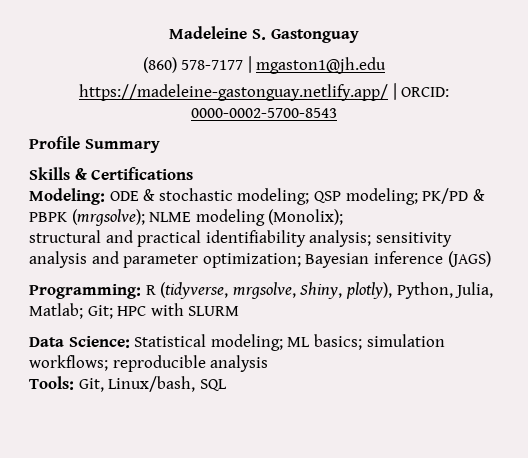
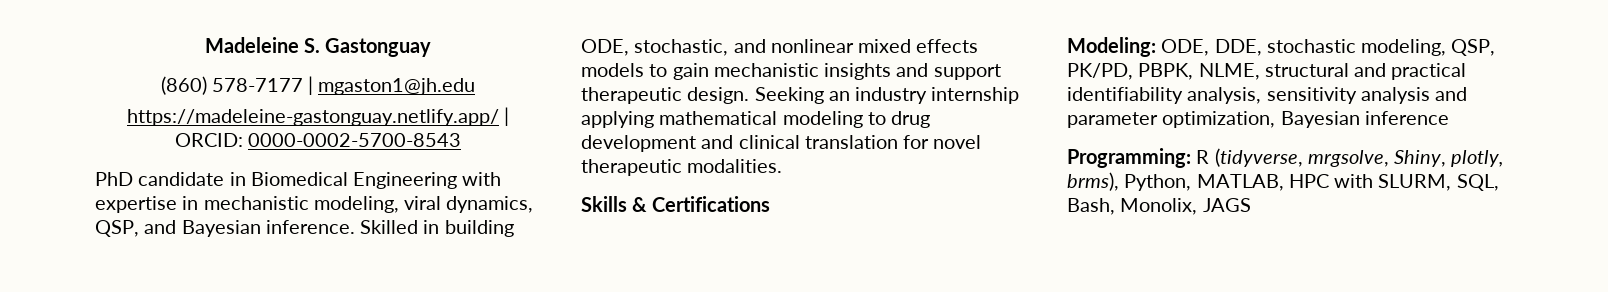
- Profile Summary
+ PhD candidate in Biomedical Engineering with expertise in mechanistic modeling, viral dynamics, QSP, and Bayesian inference. Skilled in building ODE, stochastic, and nonlinear mixed effects models to gain mechanistic insights and support therapeutic design. Seeking an industry internship applying mathematical modeling to drug development and clinical translation for novel therapeutic modalities.
  Skills & Certifications
- Modeling: ODE & stochastic modeling; QSP modeling; PK/PD & PBPK (mrgsolve); NLME modeling (Monolix);
- structural and practical identifiability analysis; sensitivity analysis and parameter optimization; Bayesian inference (JAGS)
+ Modeling: ODE, DDE, stochastic modeling, QSP, PK/PD, PBPK, NLME, structural and practical identifiability analysis, sensitivity analysis and parameter optimization, Bayesian inference
- Programming: R (tidyverse, mrgsolve, Shiny, plotly), Python, Julia, Matlab; Git; HPC with SLURM
- Data Science: Statistical modeling; ML basics; simulation workflows; reproducible analysis
- Tools: Git, Linux/bash, SQL
+ Programming: R (tidyverse, mrgsolve, Shiny, plotly, brms), Python, MATLAB, HPC with SLURM, SQL, Bash, Monolix, JAGS

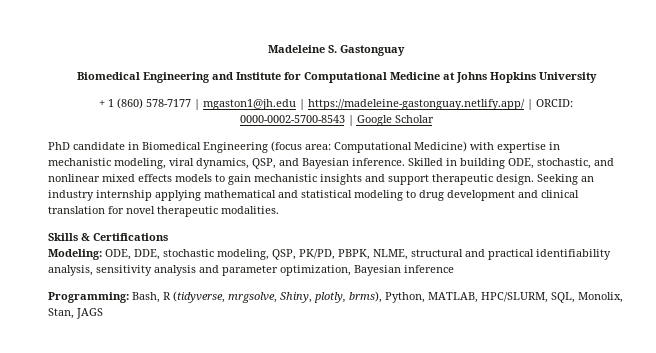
- (860) 578-7177 | mgaston1@jh.edu
- https://madeleine-gastonguay.netlify.app/ | ORCID: 0000-0002-5700-8543
+ Biomedical Engineering and Institute for Computational Medicine at Johns Hopkins University
+ + 1 (860) 578-7177 | mgaston1@jh.edu | https://madeleine-gastonguay.netlify.app/ | ORCID: 0000-0002-5700-8543 | Google Scholar
- PhD candidate in Biomedical Engineering with expertise in mechanistic modeling, viral dynamics, QSP, and Bayesian inference.
+ PhD candidate in Biomedical Engineering (focus area: Computational Medicine) with expertise in mechanistic modeling, viral dynamics, QSP, and Bayesian inference.
- Seeking an industry internship applying mathematical modeling to drug development and clinical translation for novel therapeutic modalities.
+ Seeking an industry internship applying mathematical and statistical modeling to drug development and clinical translation for novel therapeutic modalities.
- Programming: R (tidyverse, mrgsolve, Shiny, plotly, brms), Python, MATLAB, HPC with SLURM, SQL, Bash, Monolix, JAGS
+ Programming: Bash, R (tidyverse, mrgsolve, Shiny, plotly, brms), Python, MATLAB, HPC/SLURM, SQL, Monolix, Stan, JAGS

